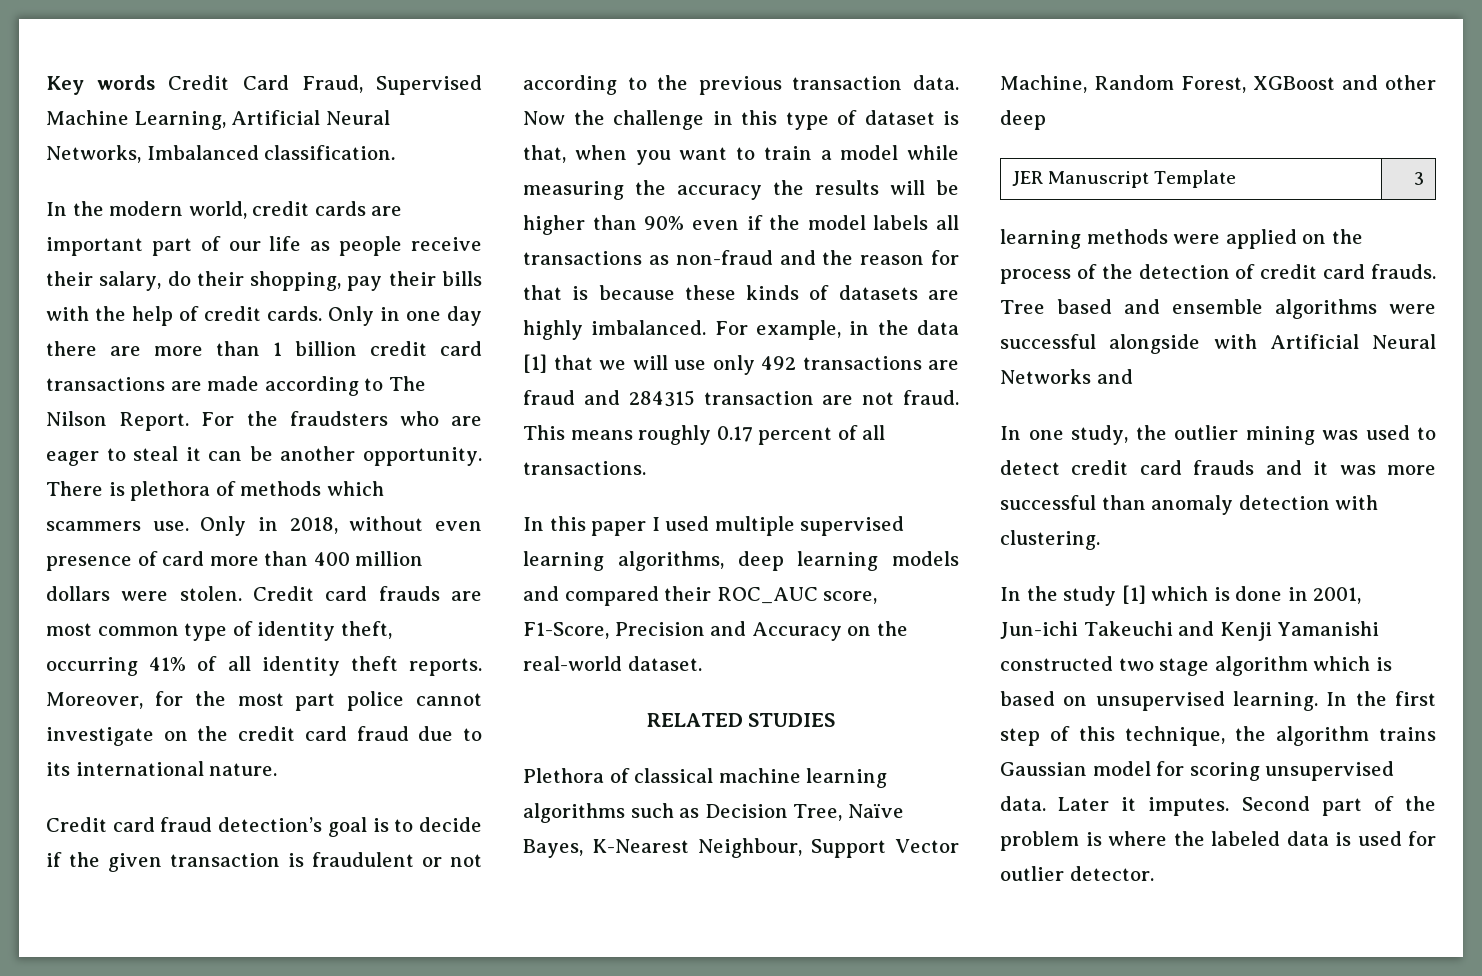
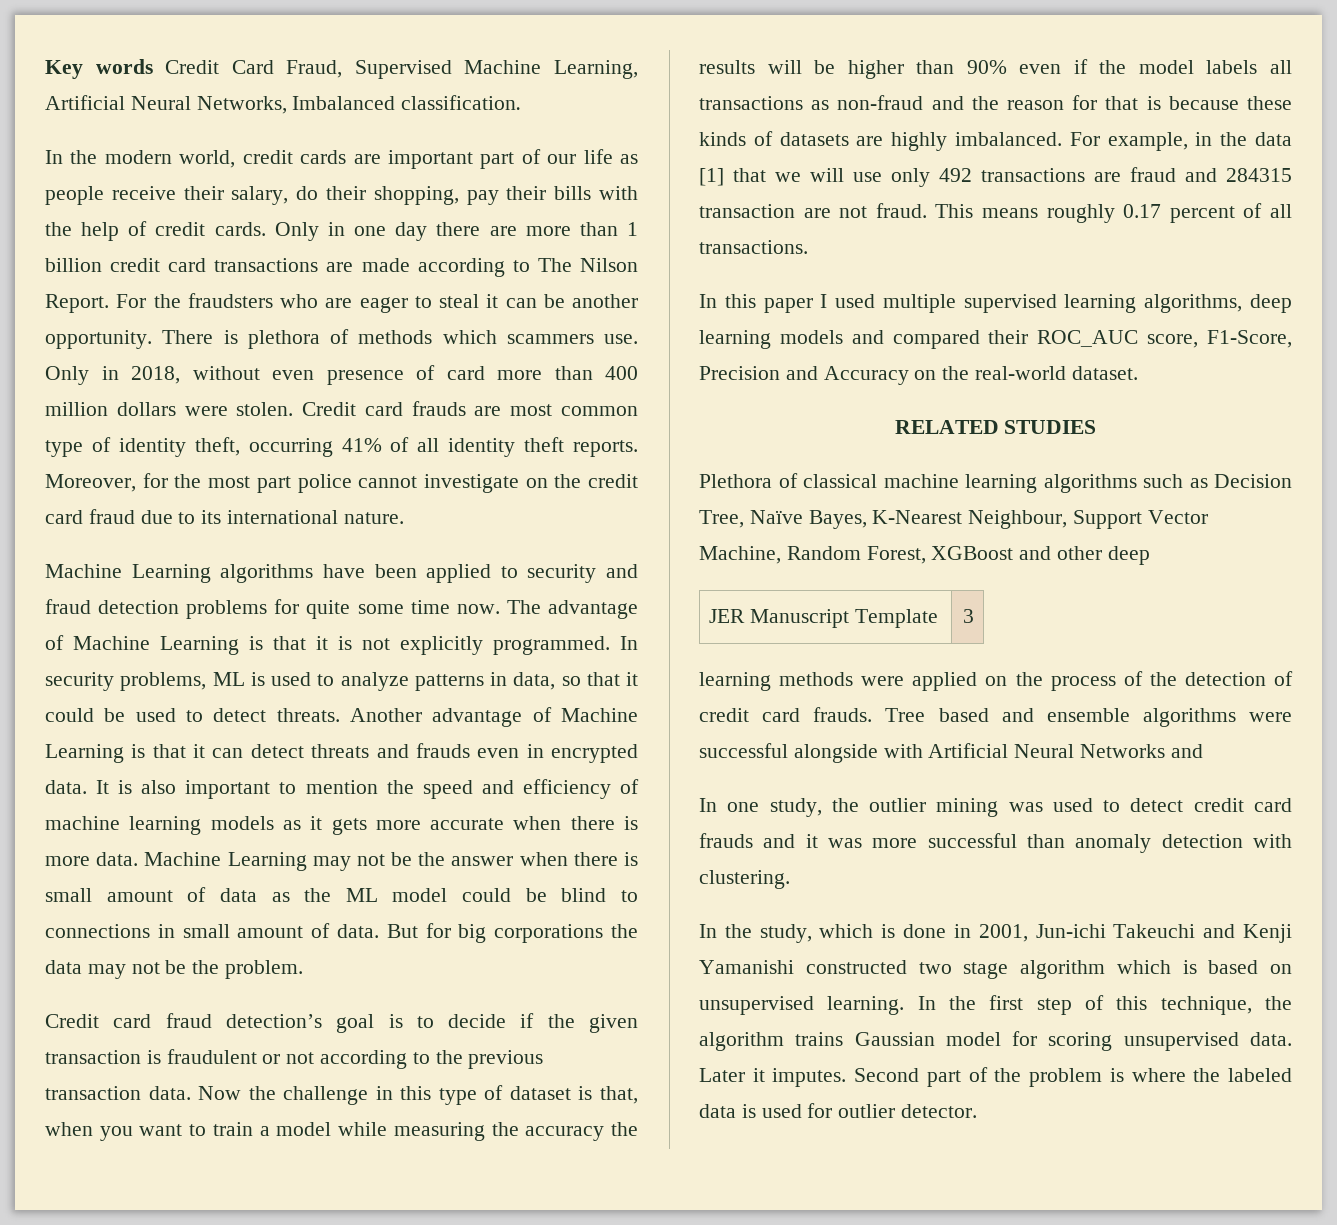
+ Machine Learning algorithms have been applied to security and fraud detection problems for quite some time now. The advantage of Machine Learning is that it is not explicitly programmed. In security problems, ML is used to analyze patterns in data, so that it could be used to detect threats. Another advantage of Machine Learning is that it can detect threats and frauds even in encrypted data. It is also important to mention the speed and efficiency of machine learning models as it gets more accurate when there is more data. Machine Learning may not be the answer when there is small amount of data as the ML model could be blind to connections in small amount of data. But for big corporations the data may not be the problem.
- In the study [1] which is done in 2001, Jun-ichi Takeuchi and Kenji Yamanishi constructed two stage algorithm which is based on unsupervised learning.
+ In the study, which is done in 2001, Jun-ichi Takeuchi and Kenji Yamanishi constructed two stage algorithm which is based on unsupervised learning.

